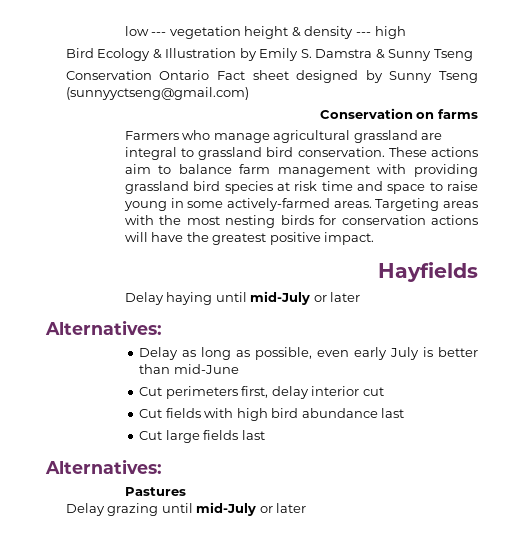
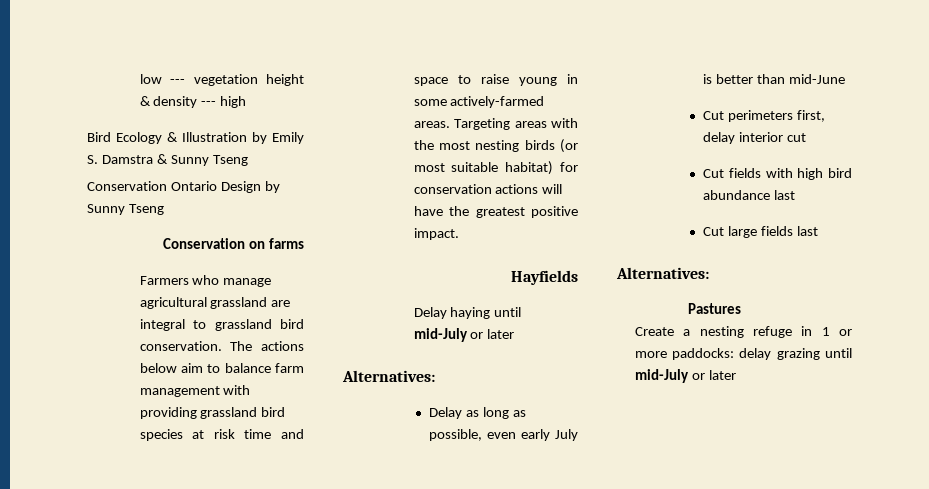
- Conservation Ontario Fact sheet designed by Sunny Tseng (sunnyyctseng@gmail.com)
+ Conservation Ontario Design by Sunny Tseng
- These actions aim to balance farm management with providing grassland bird species at risk time and space to raise young in some actively-farmed areas.
+ The actions below aim to balance farm management with providing grassland bird species at risk time and space to raise young in some actively-farmed areas.
- Targeting areas with the most nesting birds for conservation actions will have the greatest positive impact.
+ Targeting areas with the most nesting birds (or most suitable habitat) for conservation actions will have the greatest positive impact.
- Delay grazing until mid-July or later
+ Create a nesting refuge in 1 or more paddocks: delay grazing until mid-July or later

